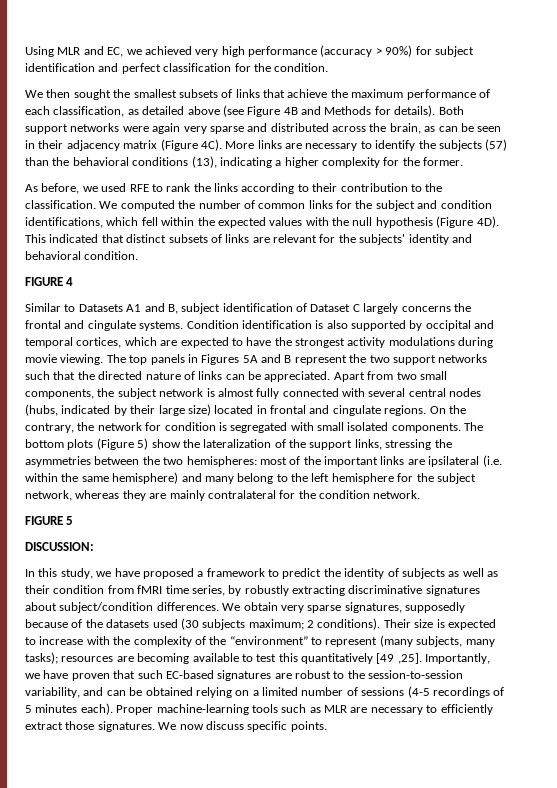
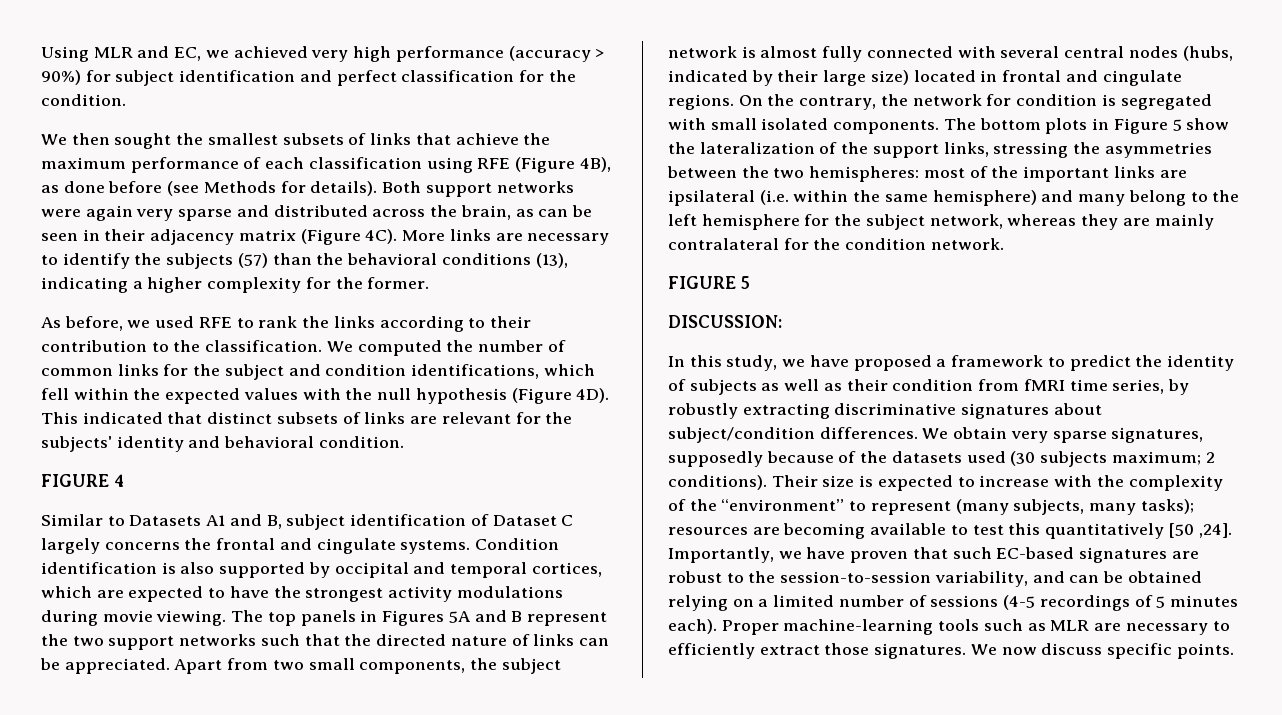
- We then sought the smallest subsets of links that achieve the maximum performance of each classification, as detailed above (see Figure 4B and Methods for details).
+ We then sought the smallest subsets of links that achieve the maximum performance of each classification using RFE (Figure 4B), as done before (see Methods for details).
- The bottom plots (Figure 5) show the lateralization of the support links, stressing the asymmetries between the two hemispheres: most of the important links are ipsilateral (i.e. within the same hemisphere) and many belong to the left hemisphere for the subject network, whereas they are mainly contralateral for the condition network.
+ The bottom plots in Figure 5 show the lateralization of the support links, stressing the asymmetries between the two hemispheres: most of the important links are ipsilateral (i.e. within the same hemisphere) and many belong to the left hemisphere for the subject network, whereas they are mainly contralateral for the condition network.
- Their size is expected to increase with the complexity of the “environment” to represent (many subjects, many tasks); resources are becoming available to test this quantitatively [49 ,25].
+ Their size is expected to increase with the complexity of the “environment” to represent (many subjects, many tasks); resources are becoming available to test this quantitatively [50 ,24].

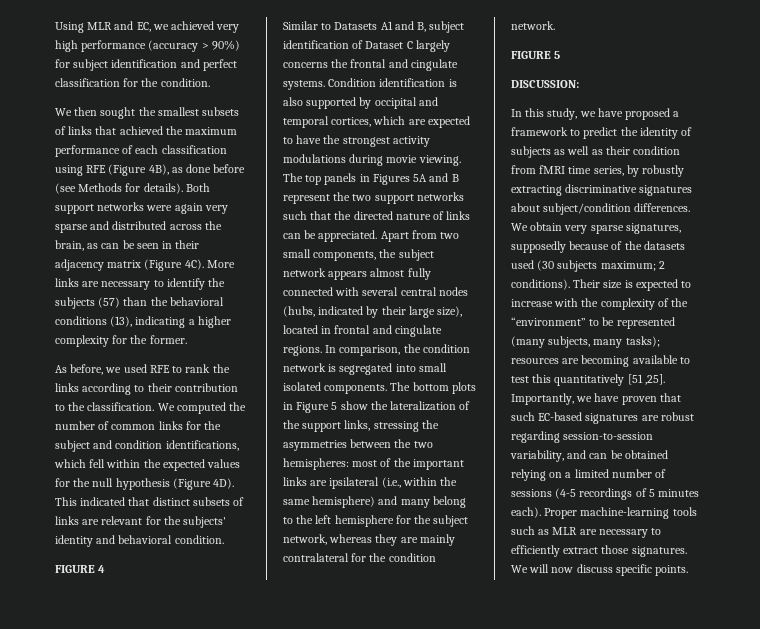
- We then sought the smallest subsets of links that achieve the maximum performance of each classification using RFE (Figure 4B), as done before (see Methods for details).
+ We then sought the smallest subsets of links that achieved the maximum performance of each classification using RFE (Figure 4B), as done before (see Methods for details).
- We computed the number of common links for the subject and condition identifications, which fell within the expected values with the null hypothesis (Figure 4D).
+ We computed the number of common links for the subject and condition identifications, which fell within the expected values for the null hypothesis (Figure 4D).
- Apart from two small components, the subject network is almost fully connected with several central nodes (hubs, indicated by their large size) located in frontal and cingulate regions.
+ Apart from two small components, the subject network appears almost fully connected with several central nodes (hubs, indicated by their large size), located in frontal and cingulate regions.
- On the contrary, the network for condition is segregated with small isolated components.
+ In comparison, the condition network is segregated into small isolated components.
- The bottom plots in Figure 5 show the lateralization of the support links, stressing the asymmetries between the two hemispheres: most of the important links are ipsilateral (i.e. within the same hemisphere) and many belong to the left hemisphere for the subject network, whereas they are mainly contralateral for the condition network.
+ The bottom plots in Figure 5 show the lateralization of the support links, stressing the asymmetries between the two hemispheres: most of the important links are ipsilateral (i.e., within the same hemisphere) and many belong to the left hemisphere for the subject network, whereas they are mainly contralateral for the condition network.
- Their size is expected to increase with the complexity of the “environment” to represent (many subjects, many tasks); resources are becoming available to test this quantitatively [50 ,24].
+ Their size is expected to increase with the complexity of the “environment” to be represented (many subjects, many tasks); resources are becoming available to test this quantitatively [51 ,25].
- Importantly, we have proven that such EC-based signatures are robust to the session-to-session variability, and can be obtained relying on a limited number of sessions (4-5 recordings of 5 minutes each).
+ Importantly, we have proven that such EC-based signatures are robust regarding session-to-session variability, and can be obtained relying on a limited number of sessions (4-5 recordings of 5 minutes each).
- We now discuss specific points.
+ We will now discuss specific points.

